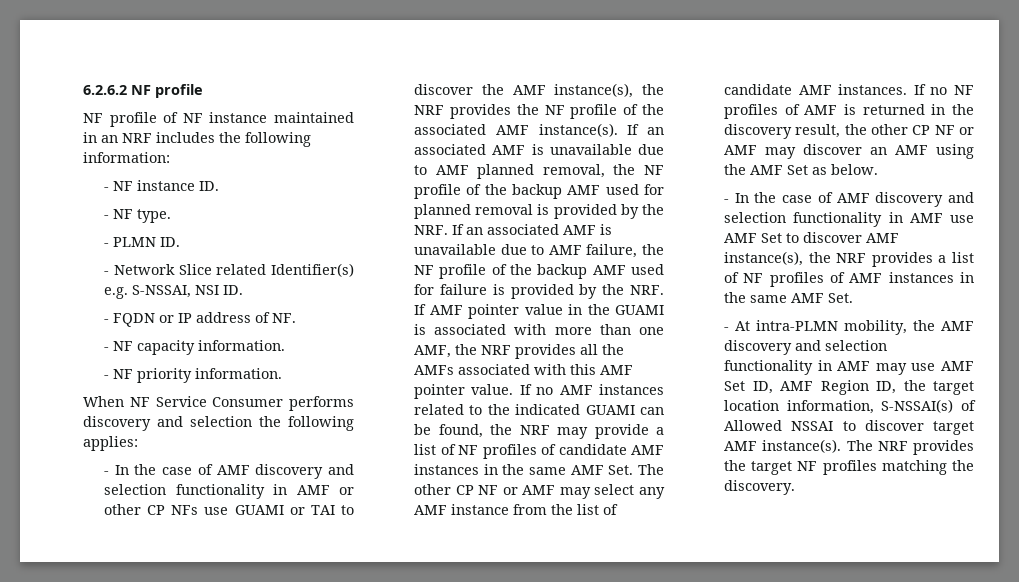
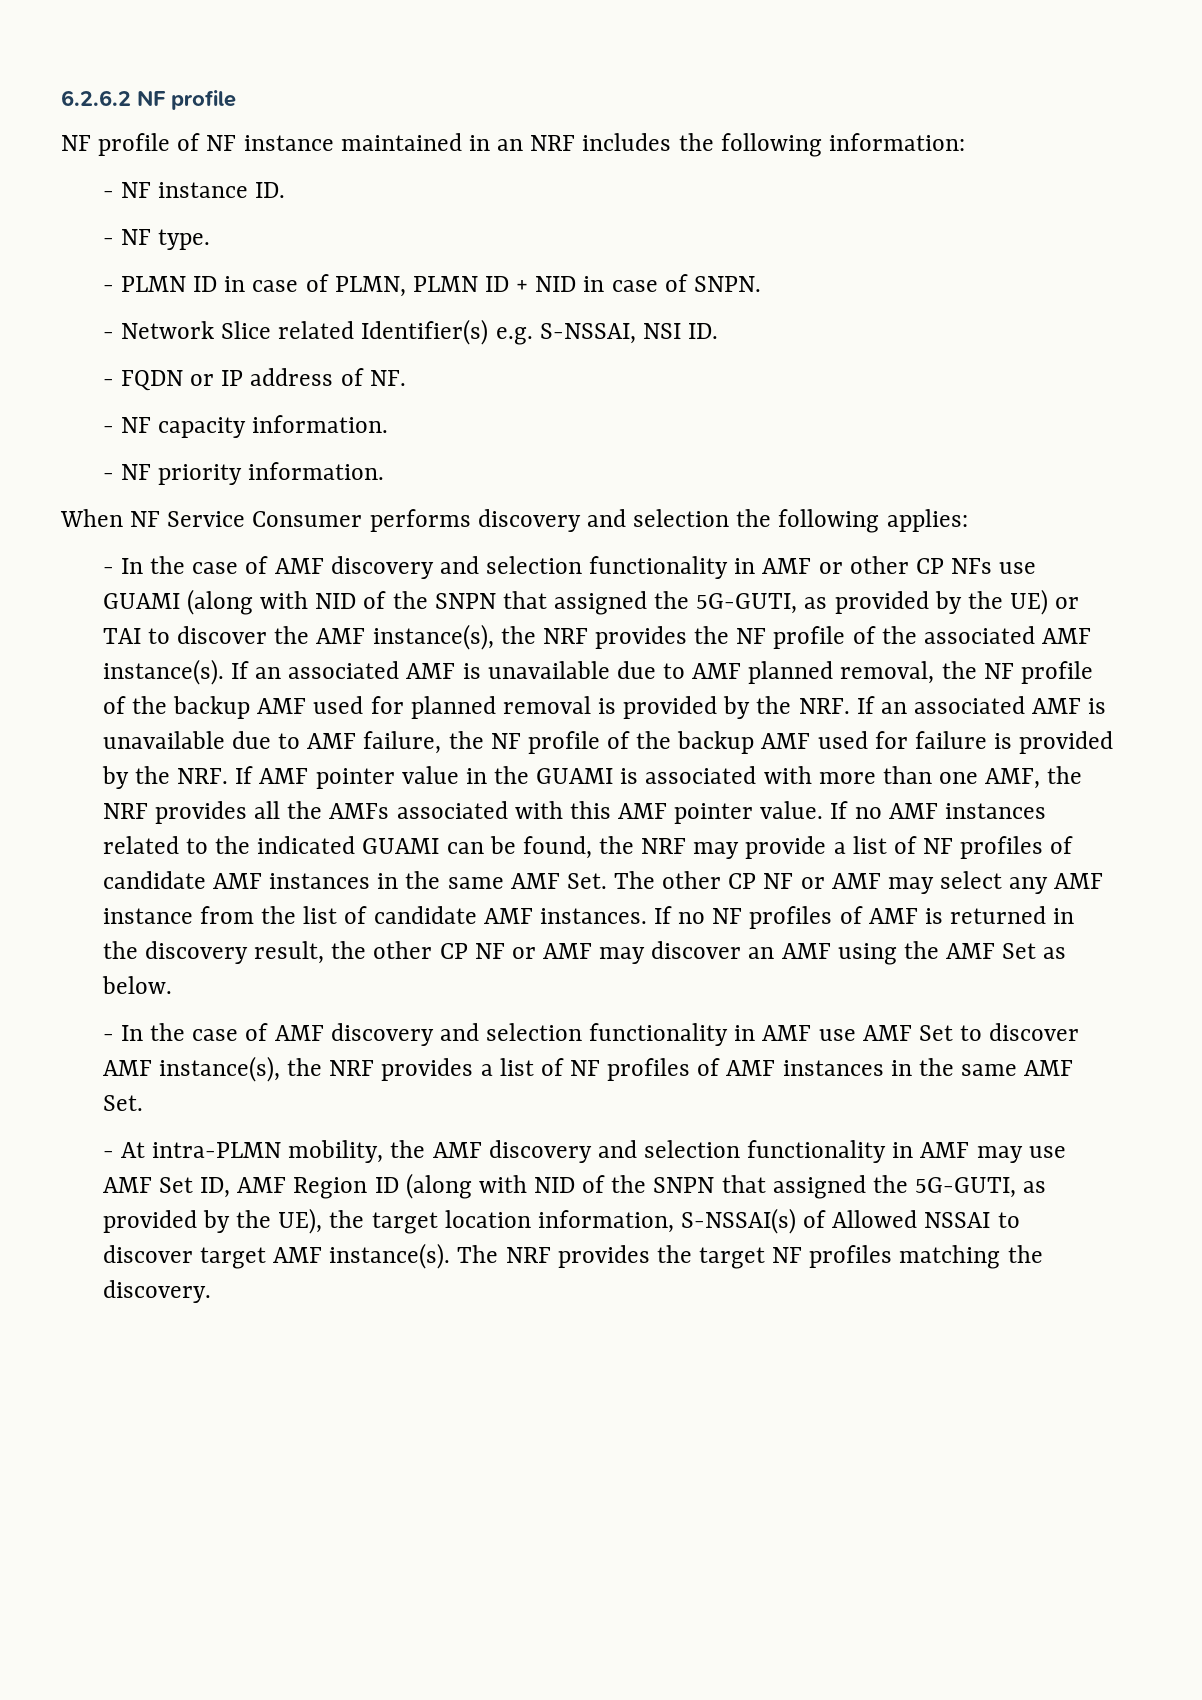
- - PLMN ID.
+ - PLMN ID in case of PLMN, PLMN ID + NID in case of SNPN.
- - In the case of AMF discovery and selection functionality in AMF or other CP NFs use GUAMI or TAI to discover the AMF instance(s), the NRF provides the NF profile of the associated AMF instance(s).
+ - In the case of AMF discovery and selection functionality in AMF or other CP NFs use GUAMI (along with NID of the SNPN that assigned the 5G-GUTI, as provided by the UE) or TAI to discover the AMF instance(s), the NRF provides the NF profile of the associated AMF instance(s).
- - At intra-PLMN mobility, the AMF discovery and selection functionality in AMF may use AMF Set ID, AMF Region ID, the target location information, S-NSSAI(s) of Allowed NSSAI to discover target AMF instance(s).
+ - At intra-PLMN mobility, the AMF discovery and selection functionality in AMF may use AMF Set ID, AMF Region ID (along with NID of the SNPN that assigned the 5G-GUTI, as provided by the UE), the target location information, S-NSSAI(s) of Allowed NSSAI to discover target AMF instance(s).

